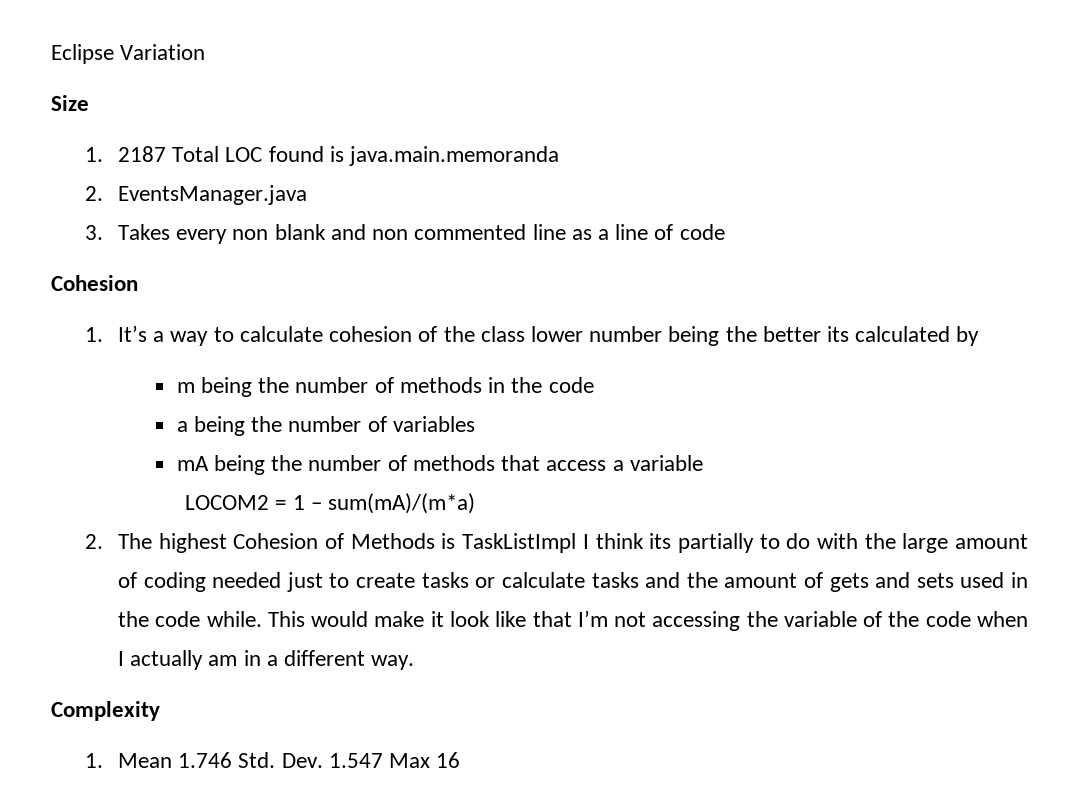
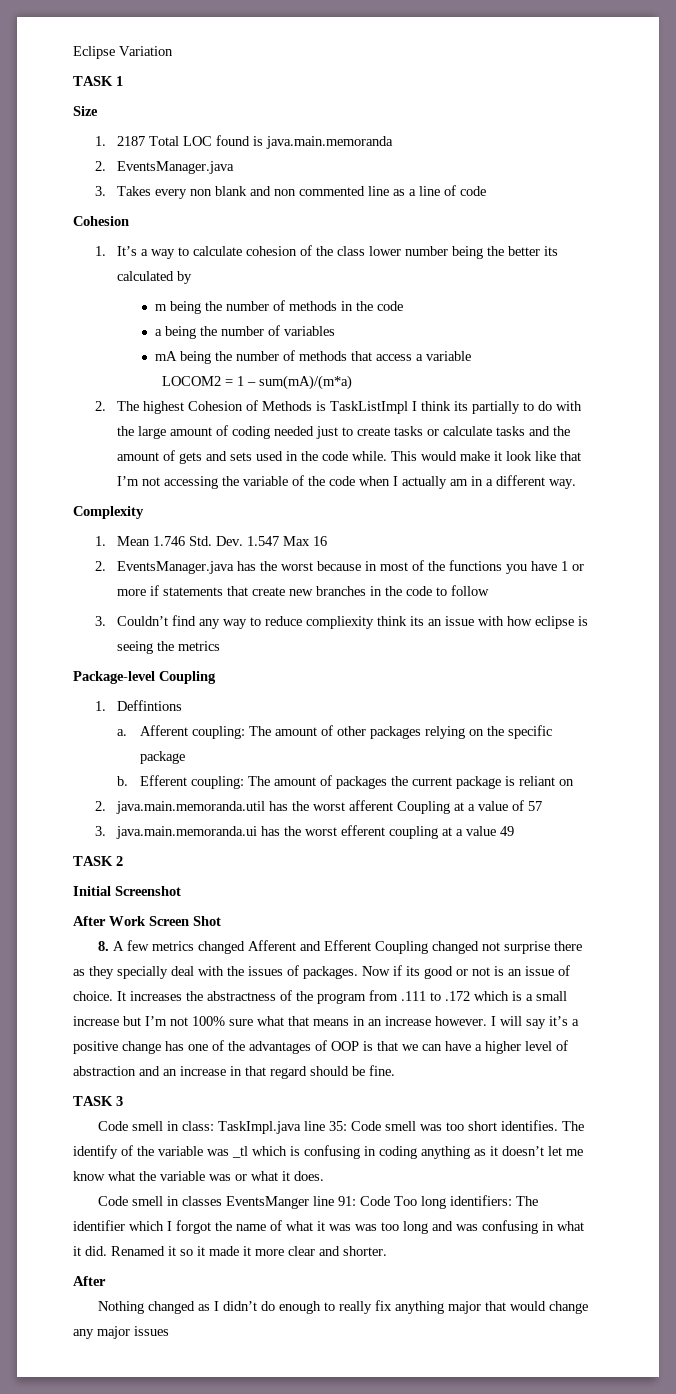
+ TASK 1
+ 2. EventsManager.java has the worst because in most of the functions you have 1 or more if statements that create new branches in the code to follow
+ 3. Couldn’t find any way to reduce compliexity think its an issue with how eclipse is seeing the metrics
+ Package-level Coupling
+ 1. Deffintions
+ a. Afferent coupling: The amount of other packages relying on the specific package
+ b. Efferent coupling: The amount of packages the current package is reliant on
+ 2. java.main.memoranda.util has the worst afferent Coupling at a value of 57
+ 3. java.main.memoranda.ui has the worst efferent coupling at a value 49
+ TASK 2
+ Initial Screenshot
+ After Work Screen Shot
+ 8. A few metrics changed Afferent and Efferent Coupling changed not surprise there as they specially deal with the issues of packages. Now if its good or not is an issue of choice. It increases the abstractness of the program from .111 to .172 which is a small increase but I’m not 100% sure what that means in an increase however. I will say it’s a positive change has one of the advantages of OOP is that we can have a higher level of abstraction and an increase in that regard should be fine.
+ TASK 3
+ Code smell in class: TaskImpl.java line 35: Code smell was too short identifies. The identify of the variable was _tl which is confusing in coding anything as it doesn’t let me know what the variable was or what it does.
+ Code smell in classes EventsManger line 91: Code Too long identifiers: The identifier which I forgot the name of what it was was too long and was confusing in what it did. Renamed it so it made it more clear and shorter.
+ After
+ Nothing changed as I didn’t do enough to really fix anything major that would change any major issues

